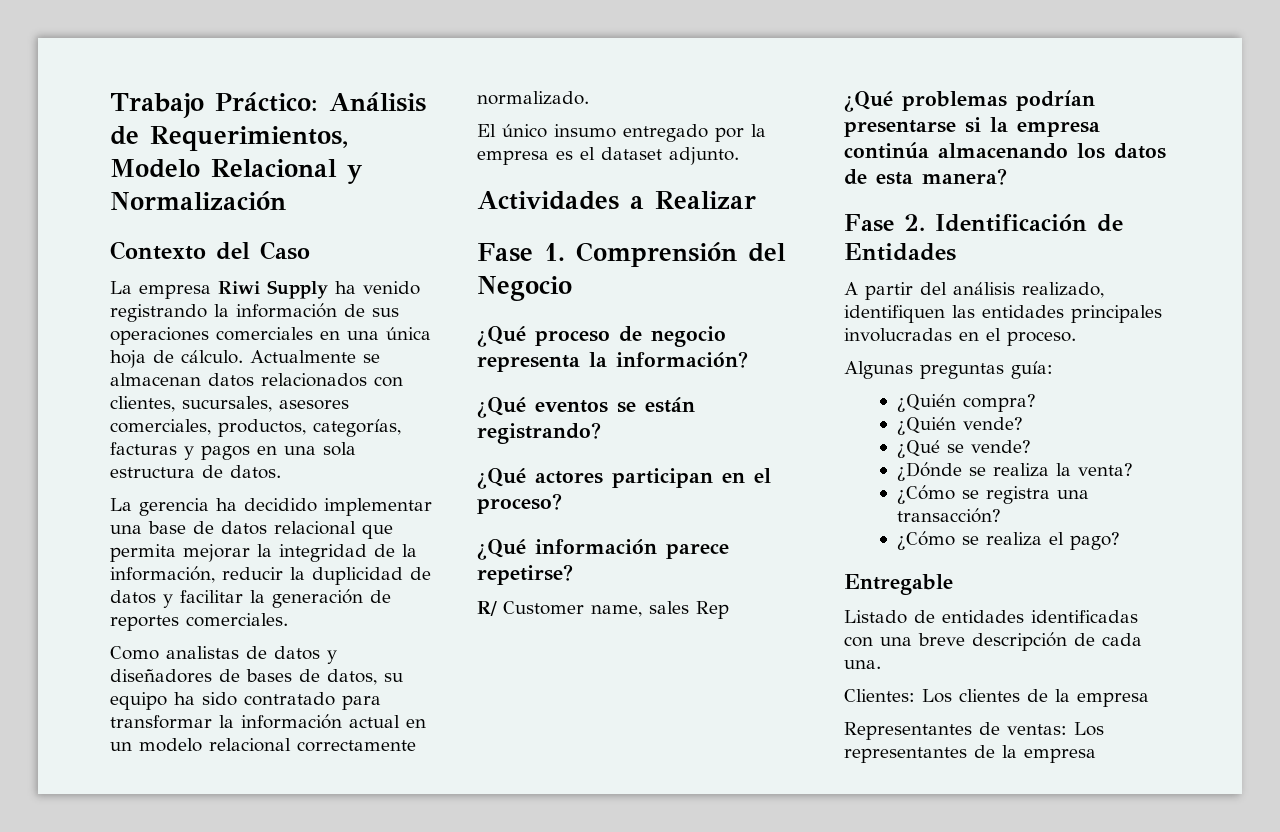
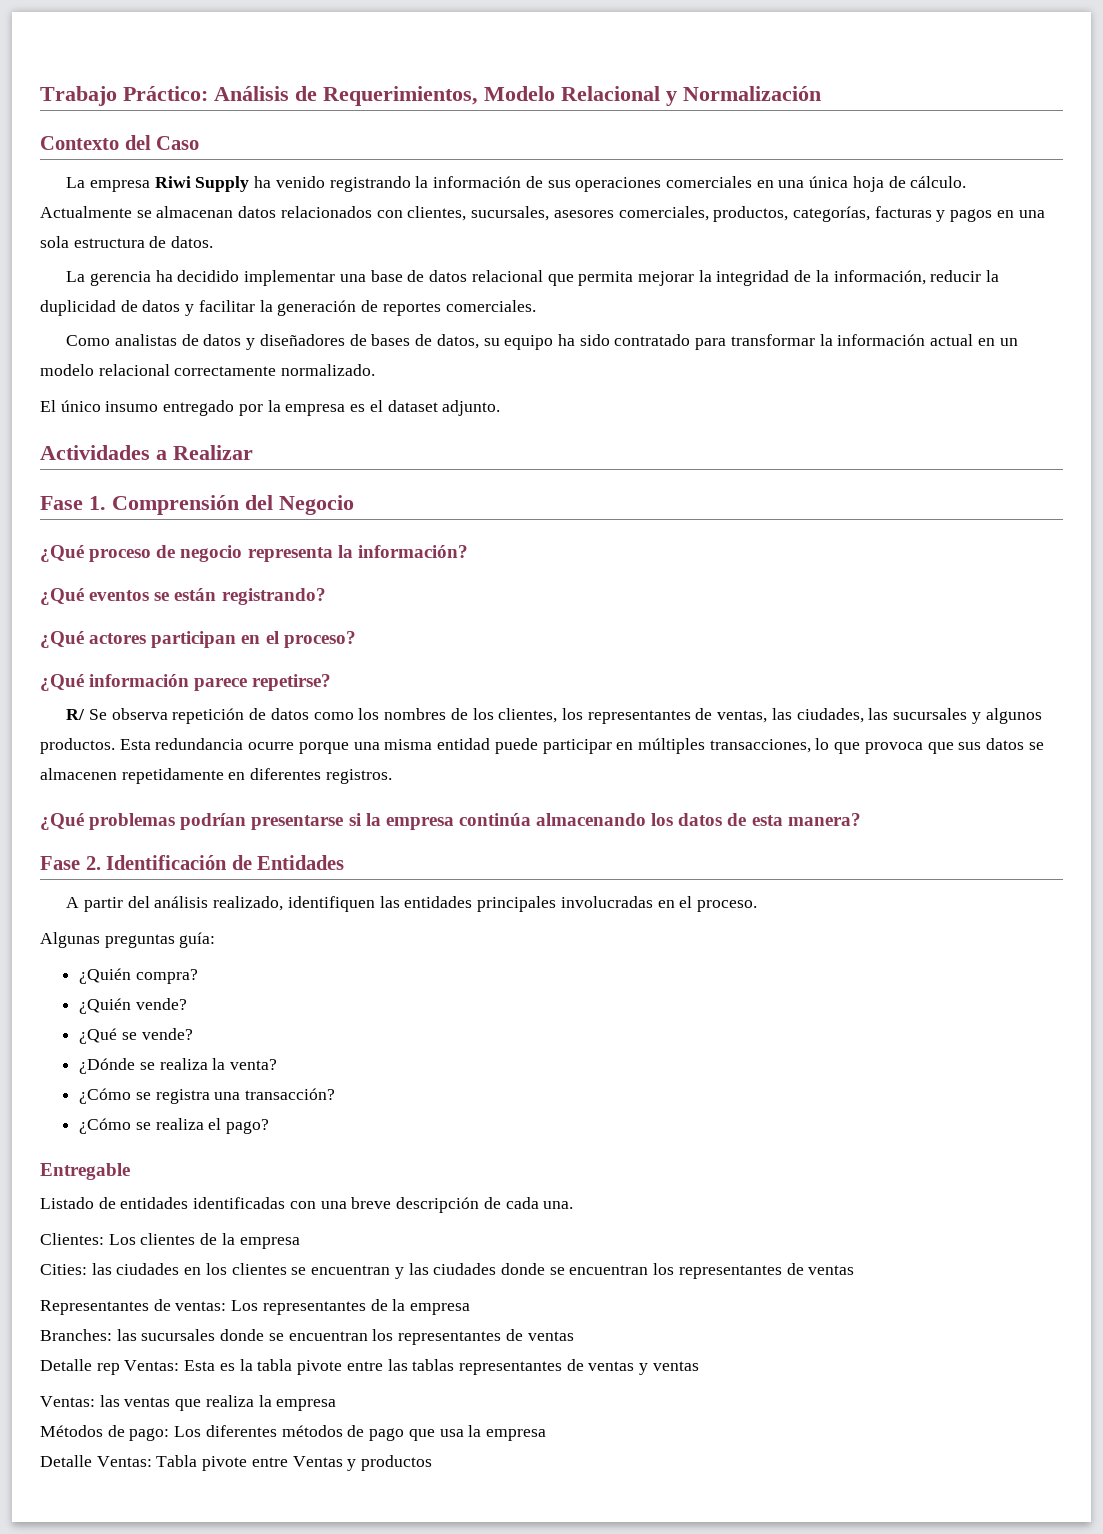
- R/ Customer name, sales Rep
+ R/ Se observa repetición de datos como los nombres de los clientes, los representantes de ventas, las ciudades, las sucursales y algunos productos. Esta redundancia ocurre porque una misma entidad puede participar en múltiples transacciones, lo que provoca que sus datos se almacenen repetidamente en diferentes registros.
+ Cities: las ciudades en los clientes se encuentran y las ciudades donde se encuentran los representantes de ventas
+ Branches: las sucursales donde se encuentran los representantes de ventas
+ Detalle rep Ventas: Esta es la tabla pivote entre las tablas representantes de ventas y ventas
+ Ventas: las ventas que realiza la empresa
+ Métodos de pago: Los diferentes métodos de pago que usa la empresa
+ Detalle Ventas: Tabla pivote entre Ventas y productos

